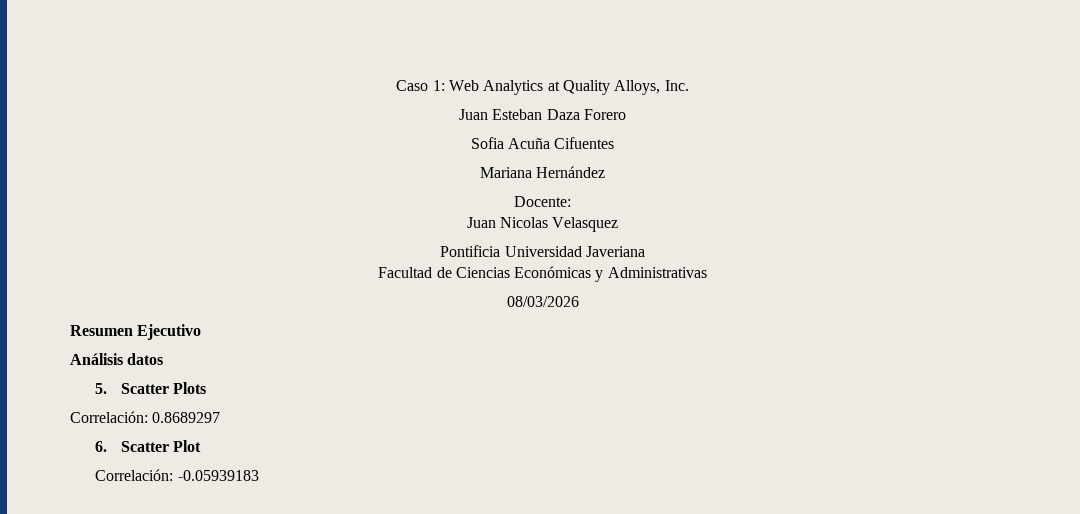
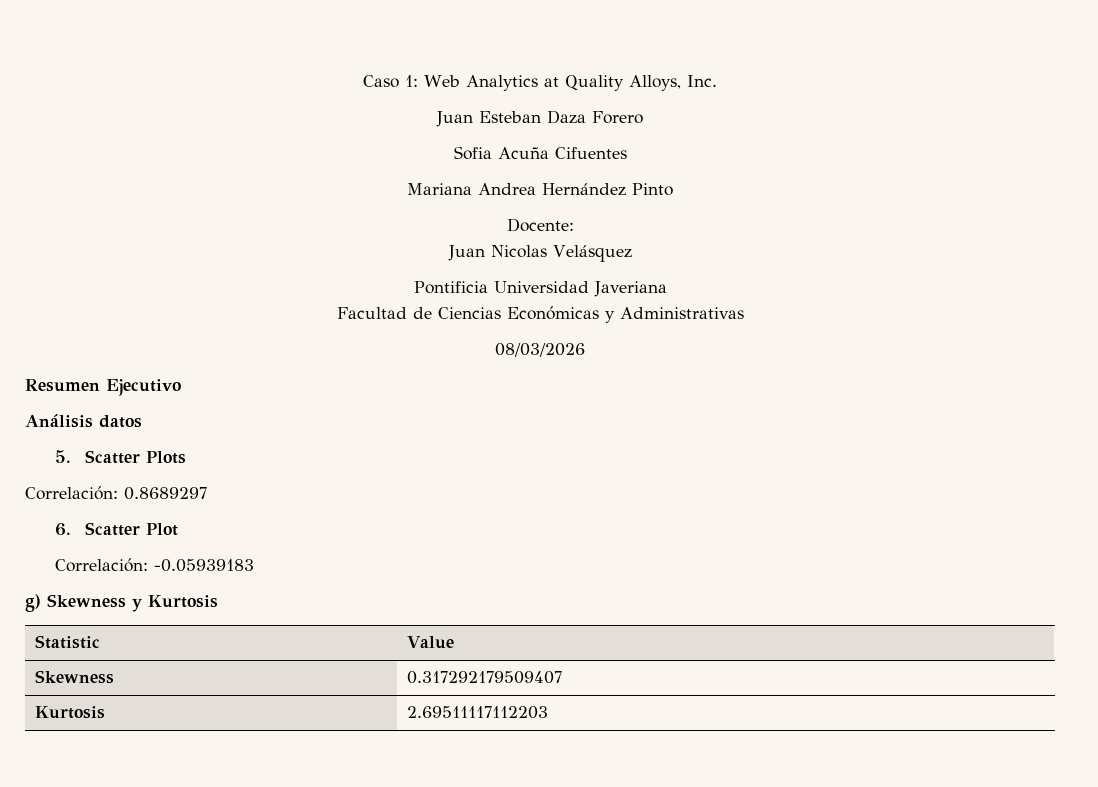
- Mariana Hernández
+ Mariana Andrea Hernández Pinto
- Juan Nicolas Velasquez
+ Juan Nicolas Velásquez
+ g) Skewness y Kurtosis
+ Statistic | Value
+ Skewness | 0.317292179509407
+ Kurtosis | 2.69511117112203

